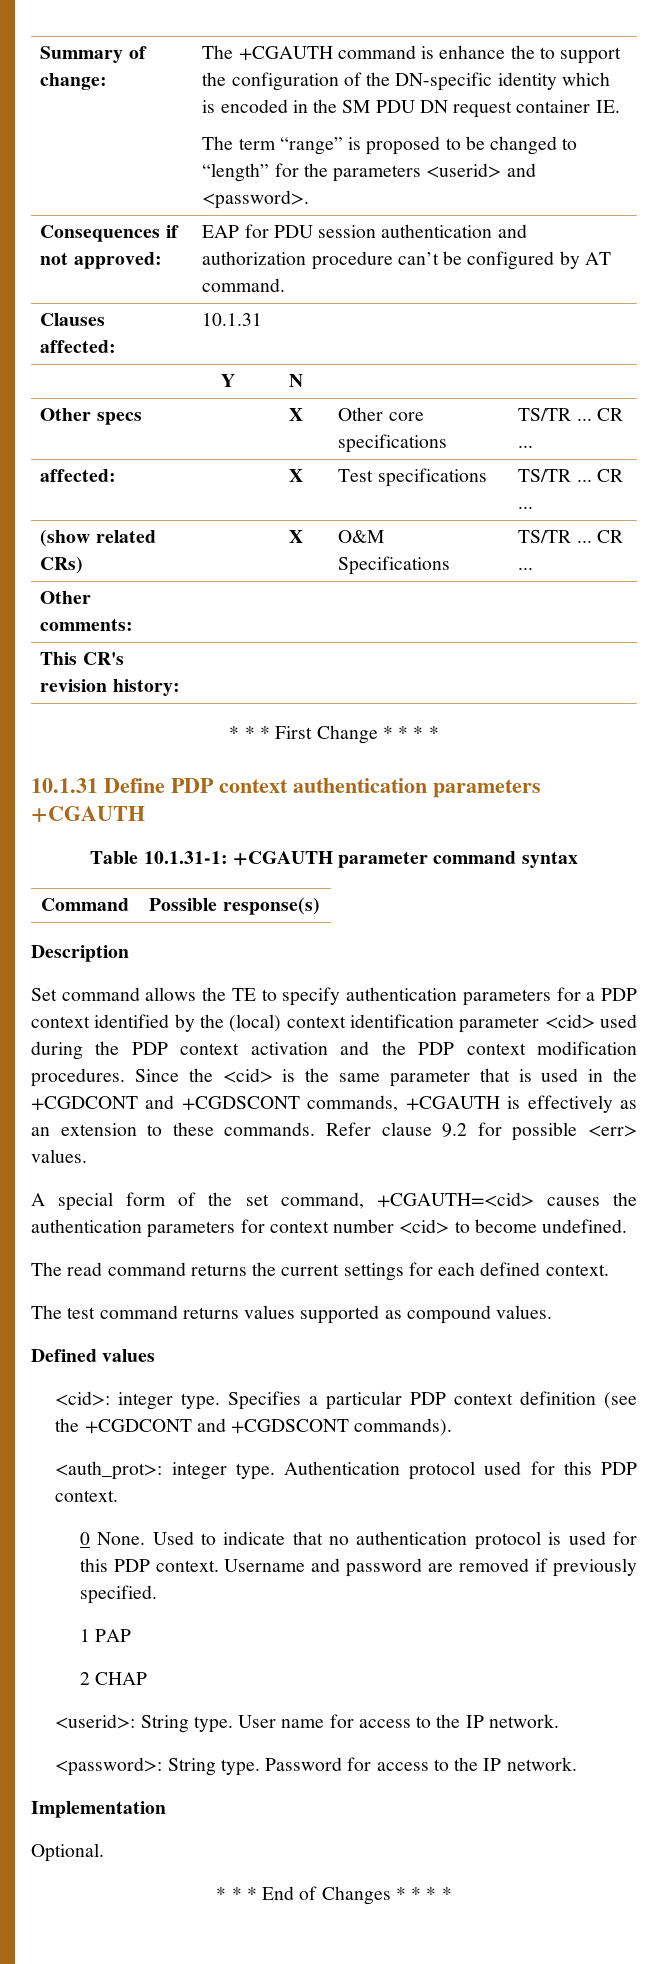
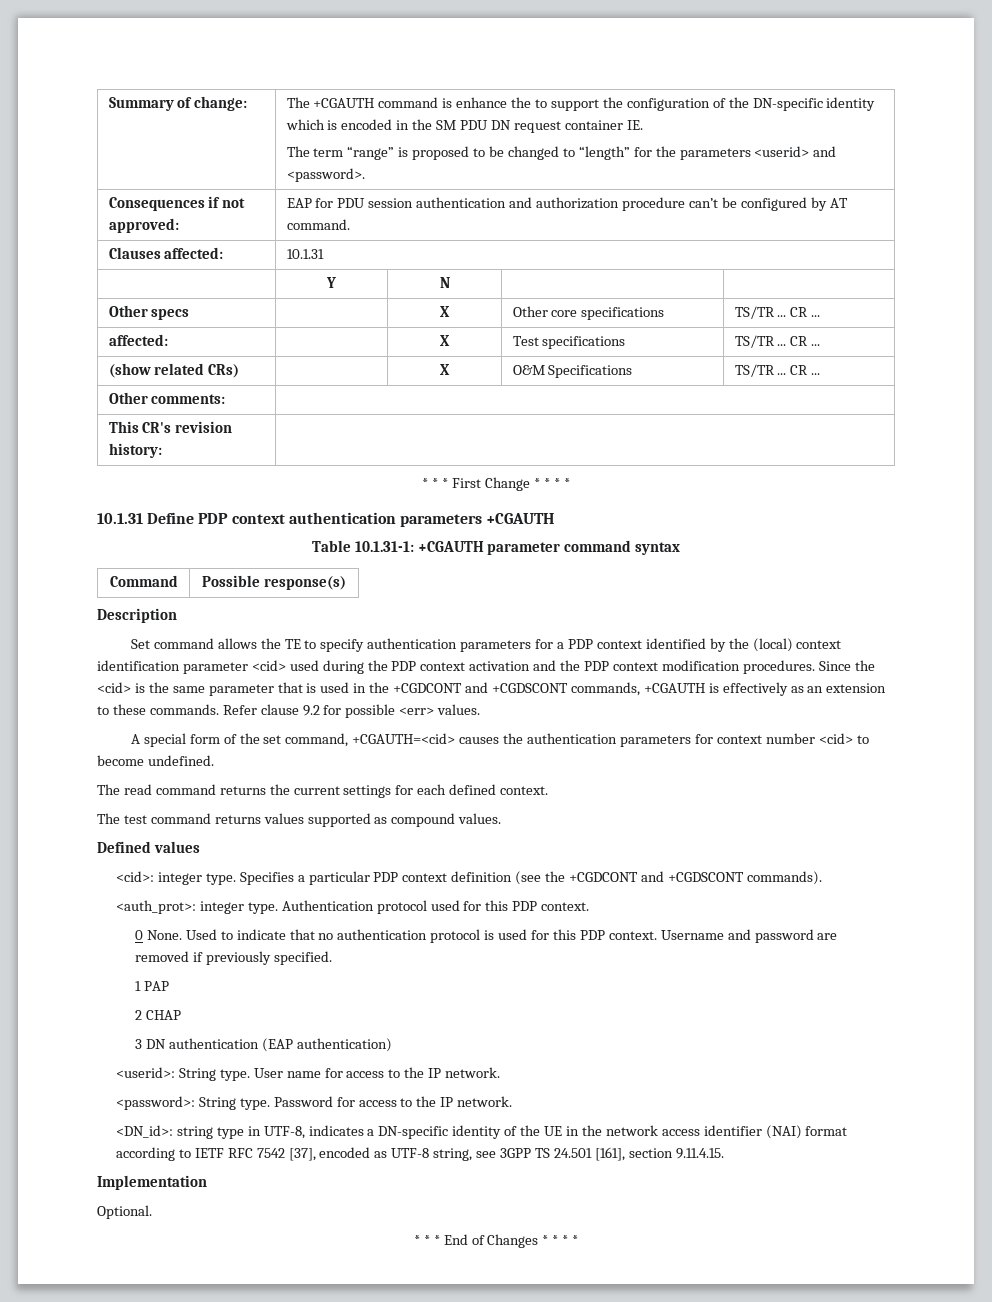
+ 3 DN authentication (EAP authentication)
+ <DN_id>: string type in UTF-8, indicates a DN-specific identity of the UE in the network access identifier (NAI) format according to IETF RFC 7542 [37], encoded as UTF-8 string, see 3GPP TS 24.501 [161], section 9.11.4.15.

